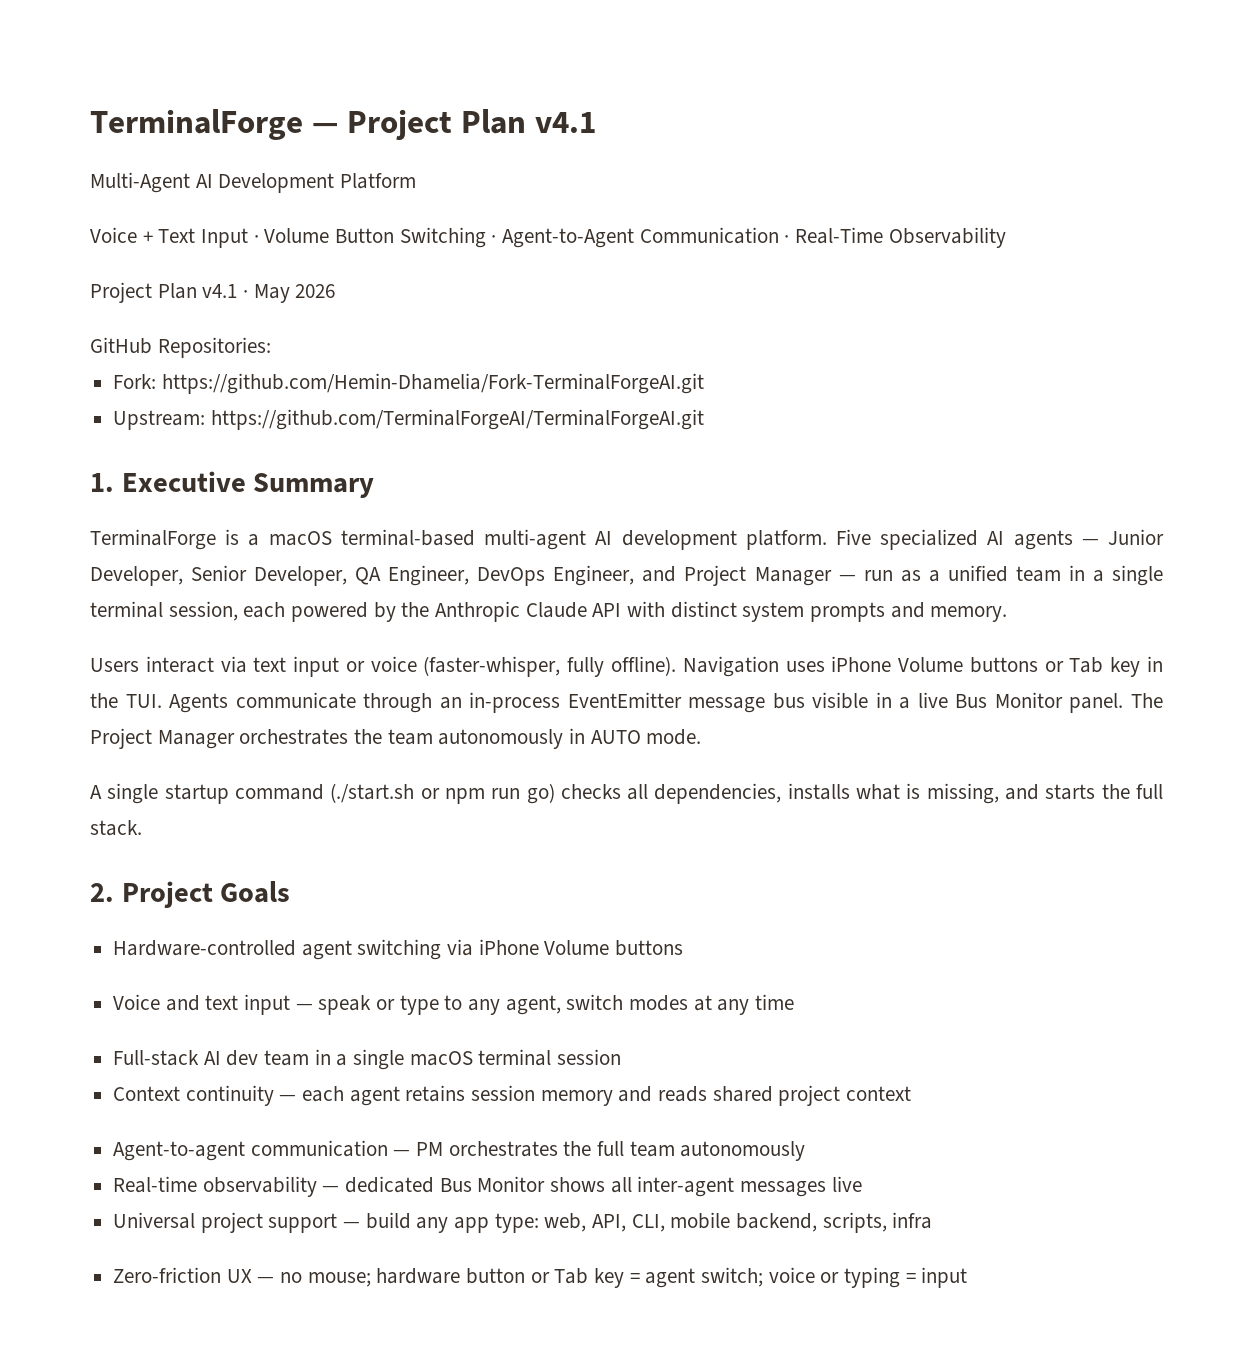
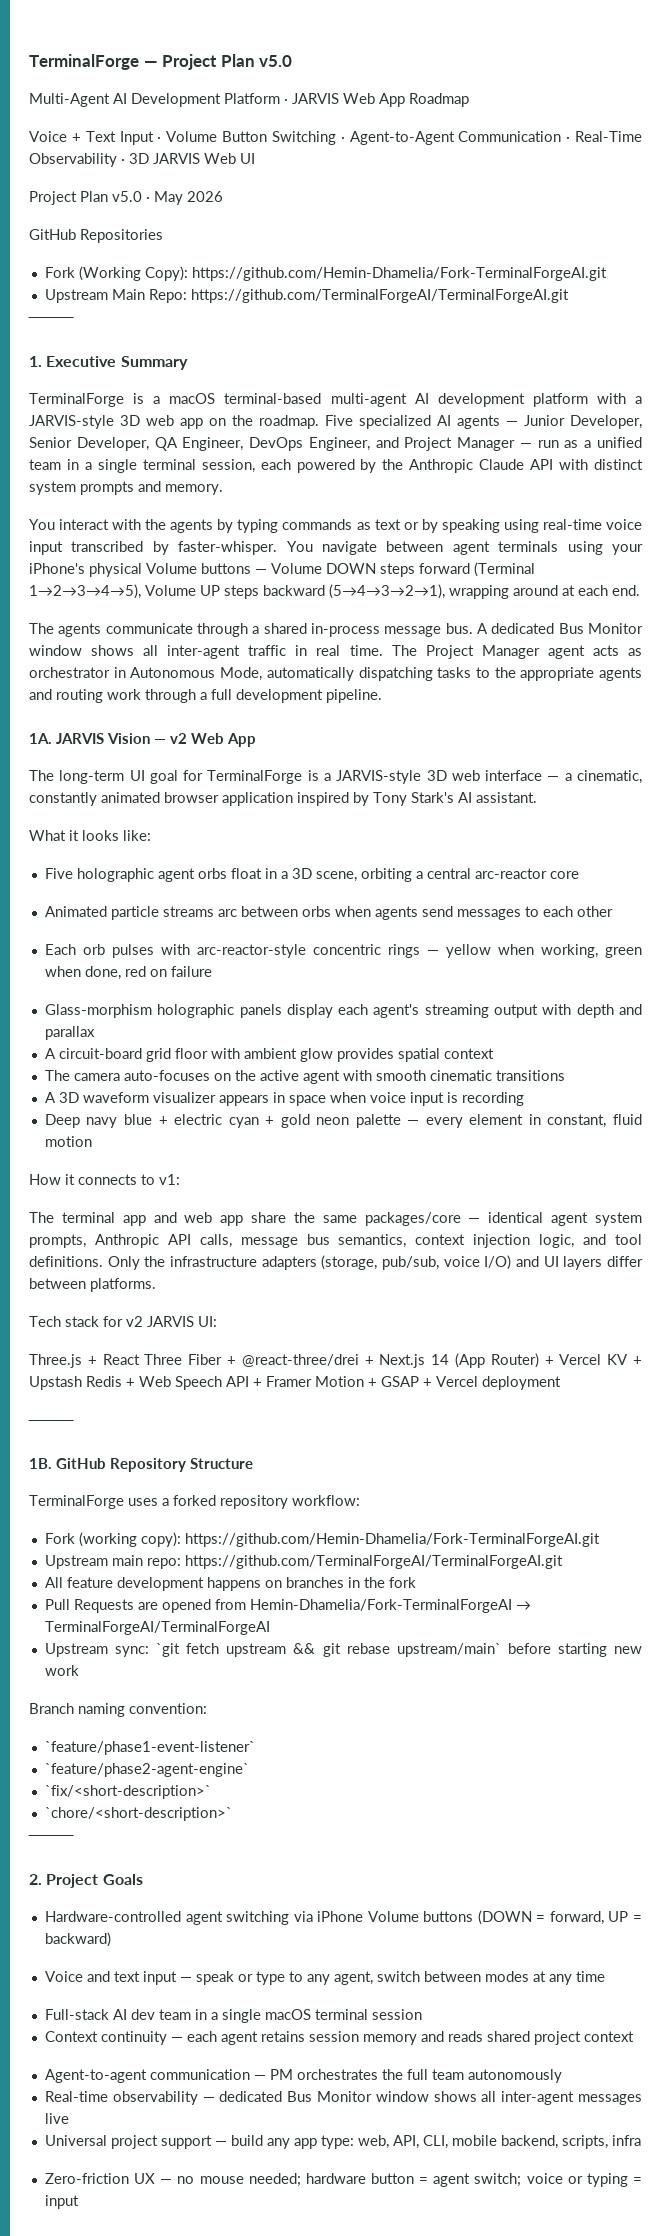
- TerminalForge — Project Plan v4.1
+ TerminalForge — Project Plan v5.0
- Multi-Agent AI Development Platform
+ Multi-Agent AI Development Platform · JARVIS Web App Roadmap
- Voice + Text Input · Volume Button Switching · Agent-to-Agent Communication · Real-Time Observability
- Project Plan v4.1 · May 2026
+ Voice + Text Input · Volume Button Switching · Agent-to-Agent Communication · Real-Time Observability · 3D JARVIS Web UI
+ Project Plan v5.0 · May 2026
- GitHub Repositories:
- Fork: https://github.com/Hemin-Dhamelia/Fork-TerminalForgeAI.git
- Upstream: https://github.com/TerminalForgeAI/TerminalForgeAI.git
+ GitHub Repositories
+ Fork (Working Copy): https://github.com/Hemin-Dhamelia/Fork-TerminalForgeAI.git
+ Upstream Main Repo: https://github.com/TerminalForgeAI/TerminalForgeAI.git
+ ────
- TerminalForge is a macOS terminal-based multi-agent AI development platform.
+ TerminalForge is a macOS terminal-based multi-agent AI development platform with a JARVIS-style 3D web app on the roadmap.
- Users interact via text input or voice (faster-whisper, fully offline). Navigation uses iPhone Volume buttons or Tab key in the TUI. Agents communicate through an in-process EventEmitter message bus visible in a live Bus Monitor panel. The Project Manager orchestrates the team autonomously in AUTO mode.
- A single startup command (./start.sh or npm run go) checks all dependencies, installs what is missing, and starts the full stack.
+ You interact with the agents by typing commands as text or by speaking using real-time voice input transcribed by faster-whisper. You navigate between agent terminals using your iPhone's physical Volume buttons — Volume DOWN steps forward (Terminal 1→2→3→4→5), Volume UP steps backward (5→4→3→2→1), wrapping around at each end.
+ The agents communicate through a shared in-process message bus. A dedicated Bus Monitor window shows all inter-agent traffic in real time. The Project Manager agent acts as orchestrator in Autonomous Mode, automatically dispatching tasks to the appropriate agents and routing work through a full development pipeline.
+ 1A. JARVIS Vision — v2 Web App
+ The long-term UI goal for TerminalForge is a JARVIS-style 3D web interface — a cinematic, constantly animated browser application inspired by Tony Stark's AI assistant.
+ What it looks like:
+ Five holographic agent orbs float in a 3D scene, orbiting a central arc-reactor core
+ Animated particle streams arc between orbs when agents send messages to each other
+ Each orb pulses with arc-reactor-style concentric rings — yellow when working, green when done, red on failure
+ Glass-morphism holographic panels display each agent's streaming output with depth and parallax
+ A circuit-board grid floor with ambient glow provides spatial context
+ The camera auto-focuses on the active agent with smooth cinematic transitions
+ A 3D waveform visualizer appears in space when voice input is recording
+ Deep navy blue + electric cyan + gold neon palette — every element in constant, fluid motion
+ How it connects to v1:
+ The terminal app and web app share the same packages/core — identical agent system prompts, Anthropic API calls, message bus semantics, context injection logic, and tool definitions. Only the infrastructure adapters (storage, pub/sub, voice I/O) and UI layers differ between platforms.
+ Tech stack for v2 JARVIS UI:
+ Three.js + React Three Fiber + @react-three/drei + Next.js 14 (App Router) + Vercel KV + Upstash Redis + Web Speech API + Framer Motion + GSAP + Vercel deployment
+ ────
+ 1B. GitHub Repository Structure
+ TerminalForge uses a forked repository workflow:
+ Fork (working copy): https://github.com/Hemin-Dhamelia/Fork-TerminalForgeAI.git
+ Upstream main repo: https://github.com/TerminalForgeAI/TerminalForgeAI.git
+ All feature development happens on branches in the fork
+ Pull Requests are opened from Hemin-Dhamelia/Fork-TerminalForgeAI → TerminalForgeAI/TerminalForgeAI
+ Upstream sync: `git fetch upstream && git rebase upstream/main` before starting new work
+ Branch naming convention:
+ `feature/phase1-event-listener`
+ `feature/phase2-agent-engine`
+ `fix/<short-description>`
+ `chore/<short-description>`
+ ────
- Hardware-controlled agent switching via iPhone Volume buttons
+ Hardware-controlled agent switching via iPhone Volume buttons (DOWN = forward, UP = backward)
- Voice and text input — speak or type to any agent, switch modes at any time
+ Voice and text input — speak or type to any agent, switch between modes at any time
- Real-time observability — dedicated Bus Monitor shows all inter-agent messages live
+ Real-time observability — dedicated Bus Monitor window shows all inter-agent messages live
- Zero-friction UX — no mouse; hardware button or Tab key = agent switch; voice or typing = input
+ Zero-friction UX — no mouse needed; hardware button = agent switch; voice or typing = input

